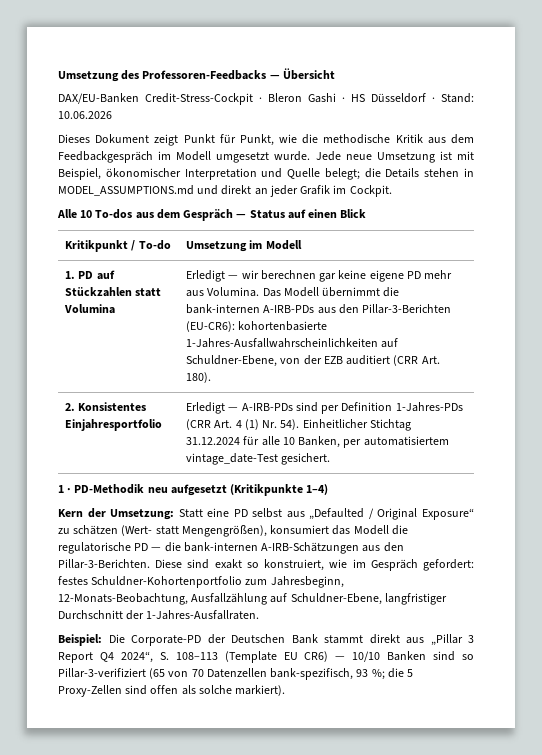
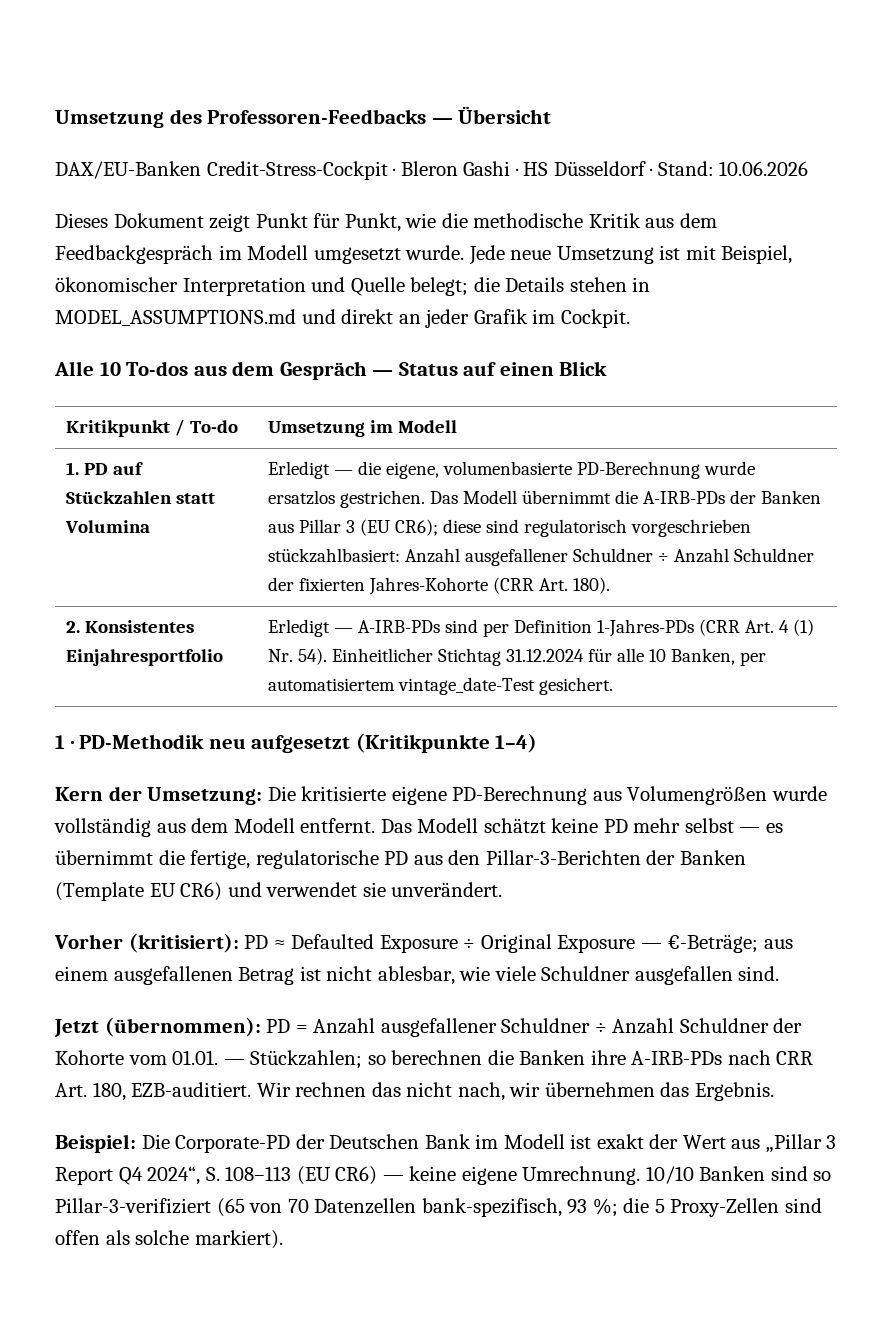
- Erledigt — wir berechnen gar keine eigene PD mehr aus Volumina. Das Modell übernimmt die bank-internen A-IRB-PDs aus den Pillar-3-Berichten (EU-CR6): kohortenbasierte 1-Jahres-Ausfallwahrscheinlichkeiten auf Schuldner-Ebene, von der EZB auditiert (CRR Art. 180).
+ Erledigt — die eigene, volumenbasierte PD-Berechnung wurde ersatzlos gestrichen. Das Modell übernimmt die A-IRB-PDs der Banken aus Pillar 3 (EU CR6); diese sind regulatorisch vorgeschrieben stückzahlbasiert: Anzahl ausgefallener Schuldner ÷ Anzahl Schuldner der fixierten Jahres-Kohorte (CRR Art. 180).
- Kern der Umsetzung: Statt eine PD selbst aus „Defaulted / Original Exposure“ zu schätzen (Wert- statt Mengengrößen), konsumiert das Modell die regulatorische PD — die bank-internen A-IRB-Schätzungen aus den Pillar-3-Berichten. Diese sind exakt so konstruiert, wie im Gespräch gefordert: festes Schuldner-Kohortenportfolio zum Jahresbeginn, 12-Monats-Beobachtung, Ausfallzählung auf Schuldner-Ebene, langfristiger Durchschnitt der 1-Jahres-Ausfallraten.
+ Kern der Umsetzung: Die kritisierte eigene PD-Berechnung aus Volumengrößen wurde vollständig aus dem Modell entfernt. Das Modell schätzt keine PD mehr selbst — es übernimmt die fertige, regulatorische PD aus den Pillar-3-Berichten der Banken (Template EU CR6) und verwendet sie unverändert.
+ Vorher (kritisiert): PD ≈ Defaulted Exposure ÷ Original Exposure — €-Beträge; aus einem ausgefallenen Betrag ist nicht ablesbar, wie viele Schuldner ausgefallen sind.
+ Jetzt (übernommen): PD = Anzahl ausgefallener Schuldner ÷ Anzahl Schuldner der Kohorte vom 01.01. — Stückzahlen; so berechnen die Banken ihre A-IRB-PDs nach CRR Art. 180, EZB-auditiert. Wir rechnen das nicht nach, wir übernehmen das Ergebnis.
- Beispiel: Die Corporate-PD der Deutschen Bank stammt direkt aus „Pillar 3 Report Q4 2024“, S. 108–113 (Template EU CR6) — 10/10 Banken sind so Pillar-3-verifiziert (65 von 70 Datenzellen bank-spezifisch, 93 %; die 5 Proxy-Zellen sind offen als solche markiert).
+ Beispiel: Die Corporate-PD der Deutschen Bank im Modell ist exakt der Wert aus „Pillar 3 Report Q4 2024“, S. 108–113 (EU CR6) — keine eigene Umrechnung. 10/10 Banken sind so Pillar-3-verifiziert (65 von 70 Datenzellen bank-spezifisch, 93 %; die 5 Proxy-Zellen sind offen als solche markiert).

